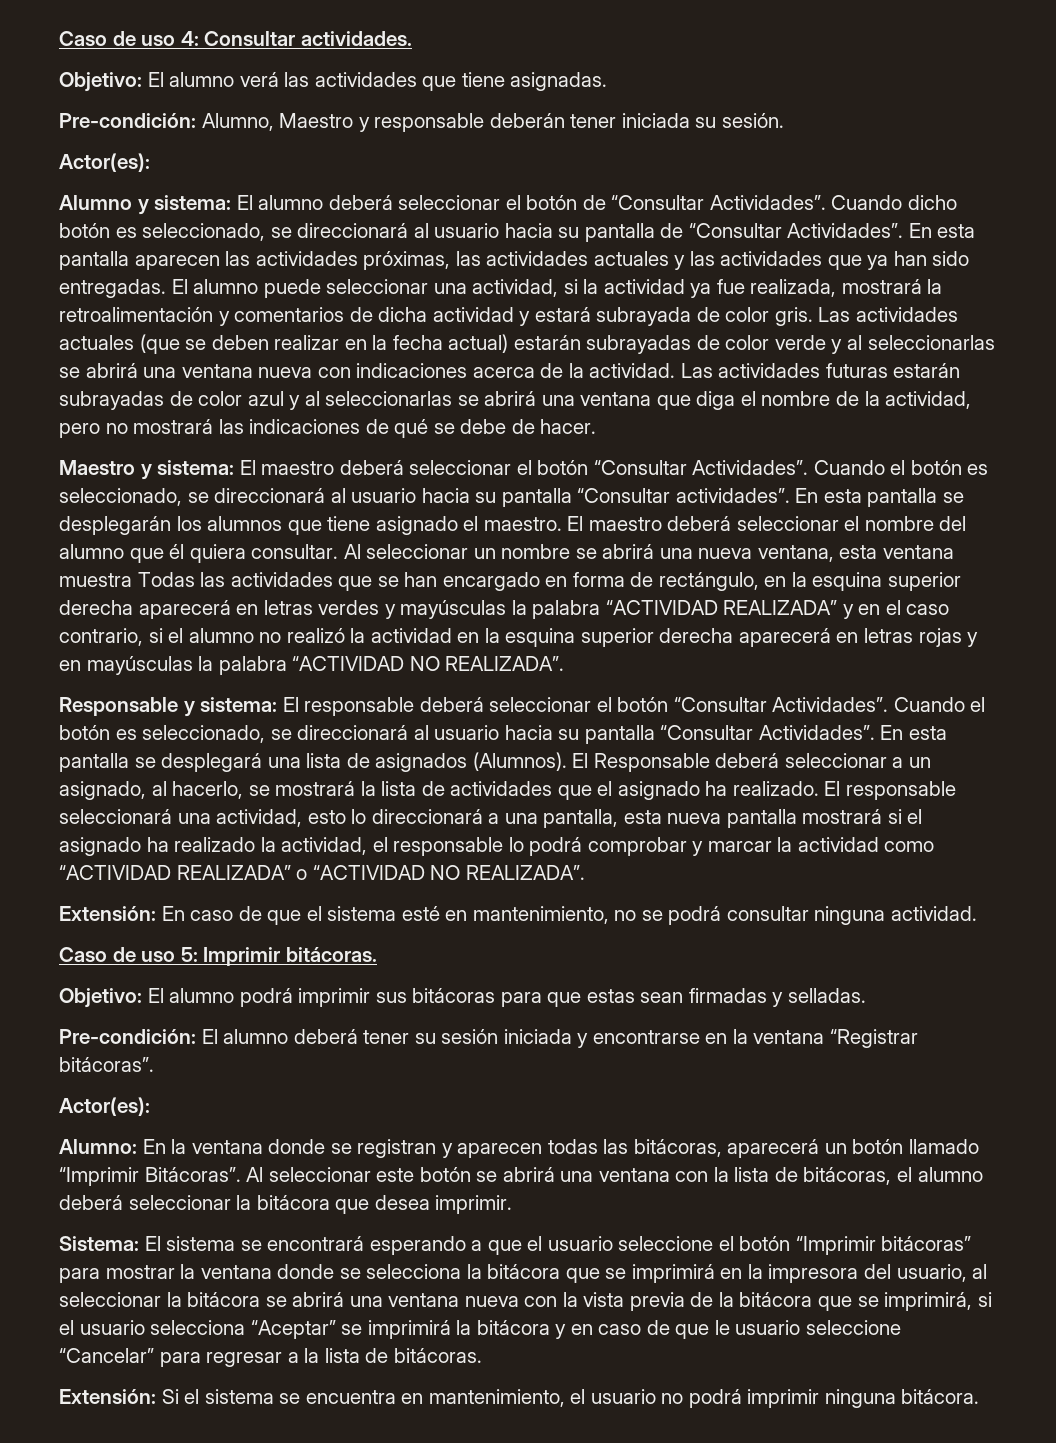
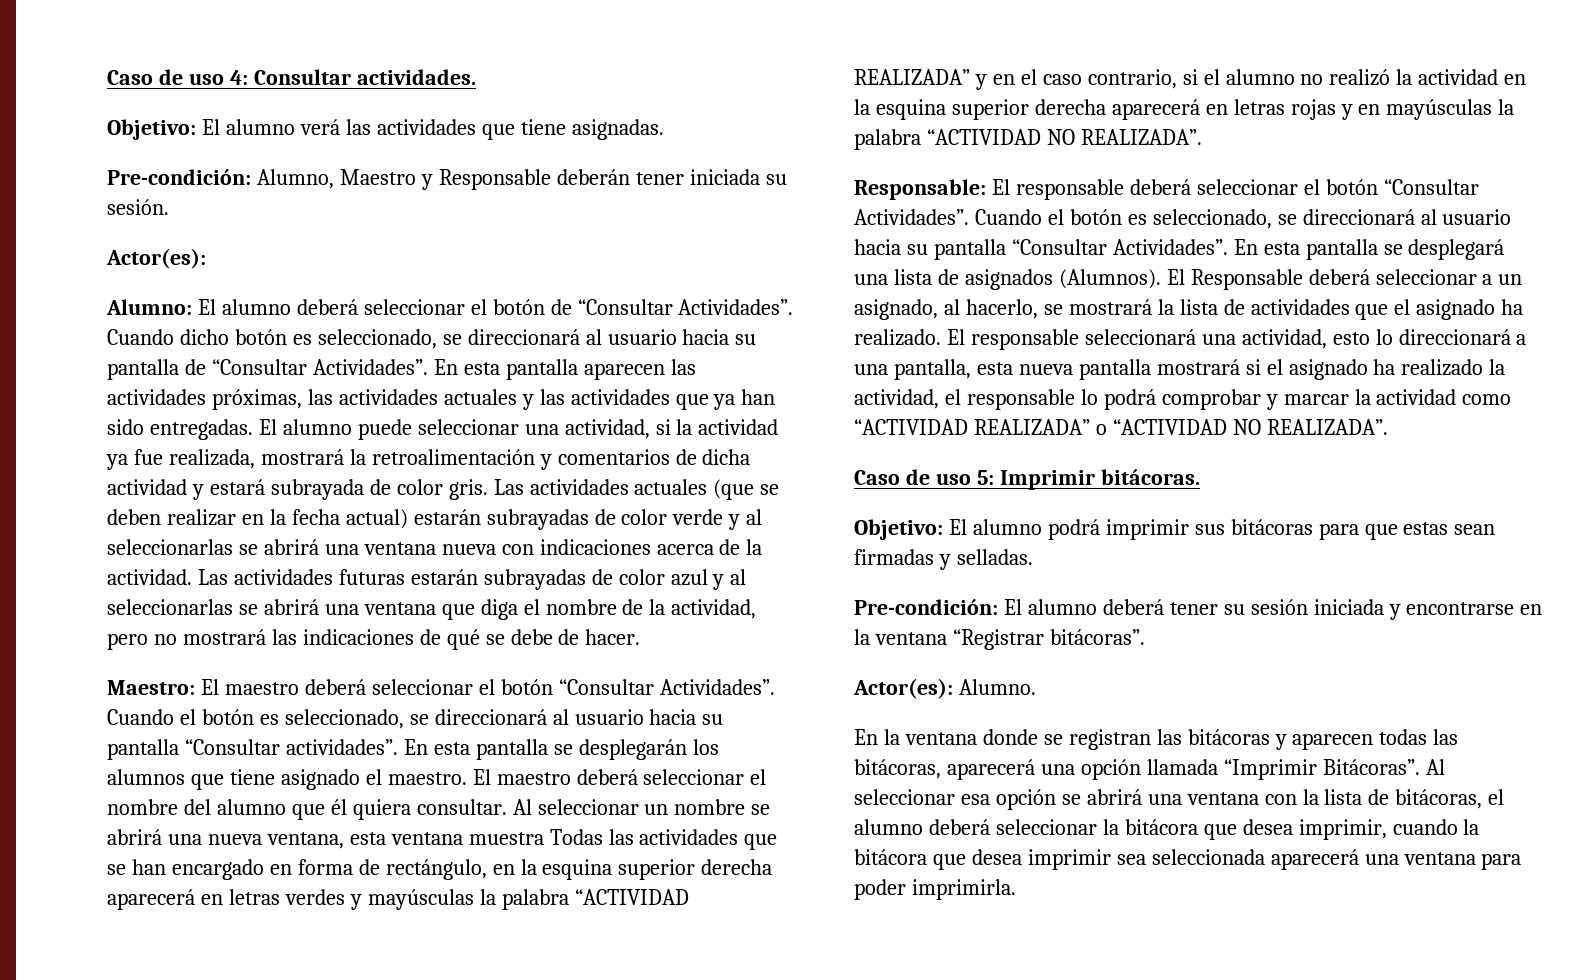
- Pre-condición: Alumno, Maestro y responsable deberán tener iniciada su sesión.
+ Pre-condición: Alumno, Maestro y Responsable deberán tener iniciada su sesión.
- Alumno y sistema: El alumno deberá seleccionar el botón de “Consultar Actividades”.
+ Alumno: El alumno deberá seleccionar el botón de “Consultar Actividades”.
- Maestro y sistema: El maestro deberá seleccionar el botón “Consultar Actividades”.
+ Maestro: El maestro deberá seleccionar el botón “Consultar Actividades”.
- Responsable y sistema: El responsable deberá seleccionar el botón “Consultar Actividades”.
+ Responsable: El responsable deberá seleccionar el botón “Consultar Actividades”.
- Extensión: En caso de que el sistema esté en mantenimiento, no se podrá consultar ninguna actividad.
  Pre-condición: El alumno deberá tener su sesión iniciada y encontrarse en la ventana “Registrar bitácoras”.
- Actor(es):
- Alumno: En la ventana donde se registran y aparecen todas las bitácoras, aparecerá un botón llamado “Imprimir Bitácoras”.
+ Actor(es): Alumno.
+ En la ventana donde se registran las bitácoras y aparecen todas las bitácoras, aparecerá una opción llamada “Imprimir Bitácoras”.
- Al seleccionar este botón se abrirá una ventana con la lista de bitácoras, el alumno deberá seleccionar la bitácora que desea imprimir.
- Sistema: El sistema se encontrará esperando a que el usuario seleccione el botón “Imprimir bitácoras” para mostrar la ventana donde se selecciona la bitácora que se imprimirá en la impresora del usuario, al seleccionar la bitácora se abrirá una ventana nueva con la vista previa de la bitácora que se imprimirá, si el usuario selecciona “Aceptar” se imprimirá la bitácora y en caso de que le usuario seleccione “Cancelar” para regresar a la lista de bitácoras.
- Extensión: Si el sistema se encuentra en mantenimiento, el usuario no podrá imprimir ninguna bitácora.
+ Al seleccionar esa opción se abrirá una ventana con la lista de bitácoras, el alumno deberá seleccionar la bitácora que desea imprimir, cuando la bitácora que desea imprimir sea seleccionada aparecerá una ventana para poder imprimirla.

